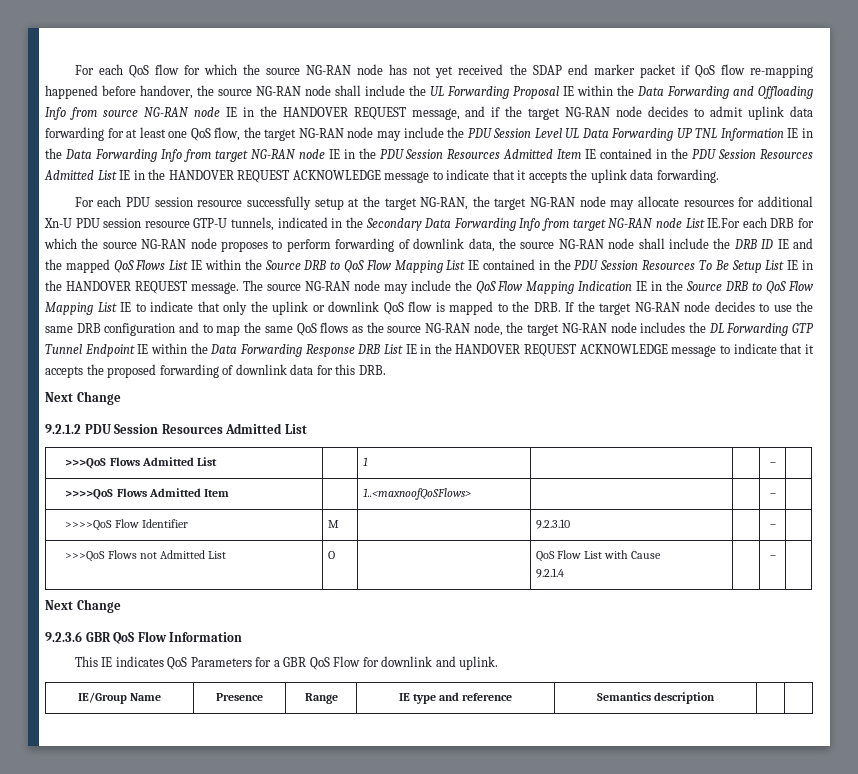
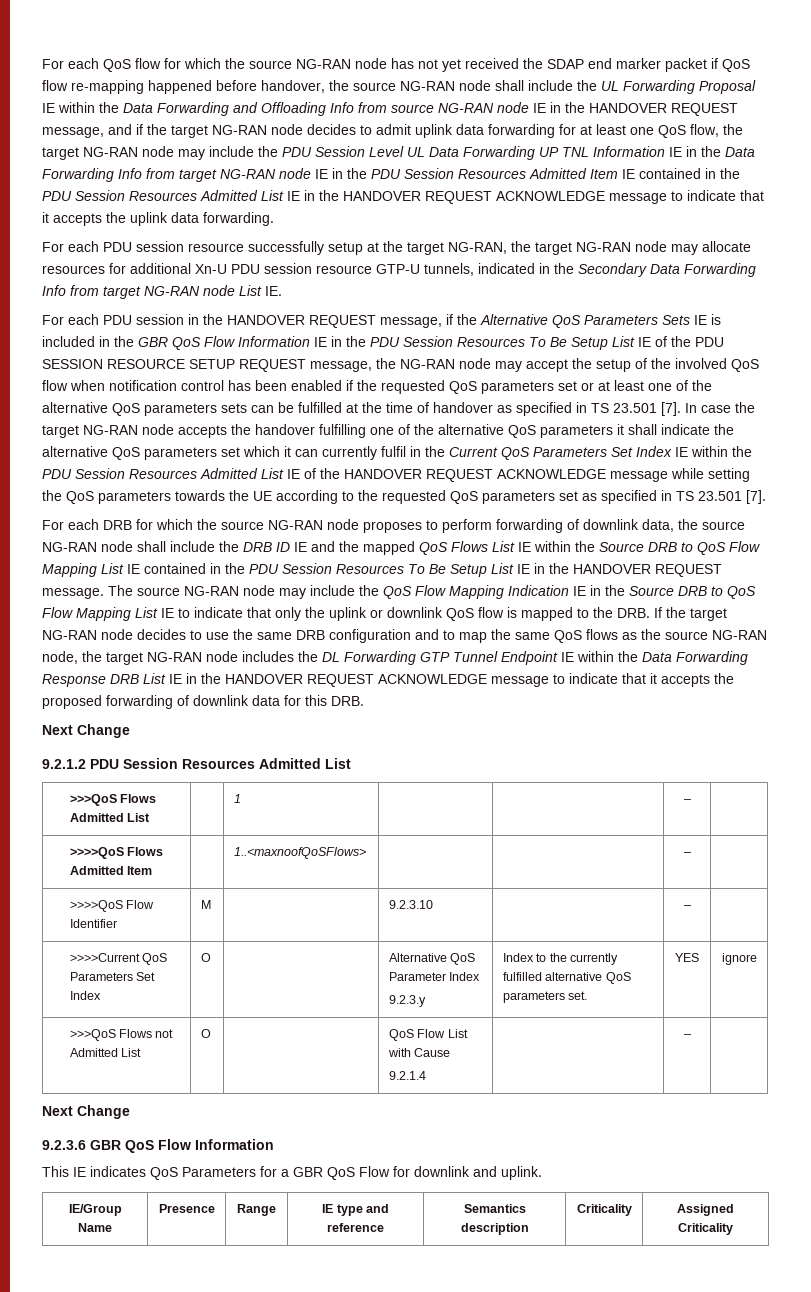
- For each PDU session resource successfully setup at the target NG-RAN, the target NG-RAN node may allocate resources for additional Xn-U PDU session resource GTP-U tunnels, indicated in the Secondary Data Forwarding Info from target NG-RAN node List IE.For each DRB for which the source NG-RAN node proposes to perform forwarding of downlink data, the source NG-RAN node shall include the DRB ID IE and the mapped QoS Flows List IE within the Source DRB to QoS Flow Mapping List IE contained in the PDU Session Resources To Be Setup List IE in the HANDOVER REQUEST message.
+ For each PDU session resource successfully setup at the target NG-RAN, the target NG-RAN node may allocate resources for additional Xn-U PDU session resource GTP-U tunnels, indicated in the Secondary Data Forwarding Info from target NG-RAN node List IE.
+ For each PDU session in the HANDOVER REQUEST message, if the Alternative QoS Parameters Sets IE is included in the GBR QoS Flow Information IE in the PDU Session Resources To Be Setup List IE of the PDU SESSION RESOURCE SETUP REQUEST message, the NG-RAN node may accept the setup of the involved QoS flow when notification control has been enabled if the requested QoS parameters set or at least one of the alternative QoS parameters sets can be fulfilled at the time of handover as specified in TS 23.501 [7]. In case the target NG-RAN node accepts the handover fulfilling one of the alternative QoS parameters it shall indicate the alternative QoS parameters set which it can currently fulfil in the Current QoS Parameters Set Index IE within the PDU Session Resources Admitted List IE of the HANDOVER REQUEST ACKNOWLEDGE message while setting the QoS parameters towards the UE according to the requested QoS parameters set as specified in TS 23.501 [7].
+ For each DRB for which the source NG-RAN node proposes to perform forwarding of downlink data, the source NG-RAN node shall include the DRB ID IE and the mapped QoS Flows List IE within the Source DRB to QoS Flow Mapping List IE contained in the PDU Session Resources To Be Setup List IE in the HANDOVER REQUEST message.
+ >>>>Current QoS Parameters Set Index | O | | Alternative QoS Parameter Index
+ 9.2.3.y | Index to the currently fulfilled alternative QoS parameters set. | YES | ignore
- IE/Group Name | Presence | Range | IE type and reference | Semantics description | |
+ IE/Group Name | Presence | Range | IE type and reference | Semantics description | Criticality | Assigned Criticality

